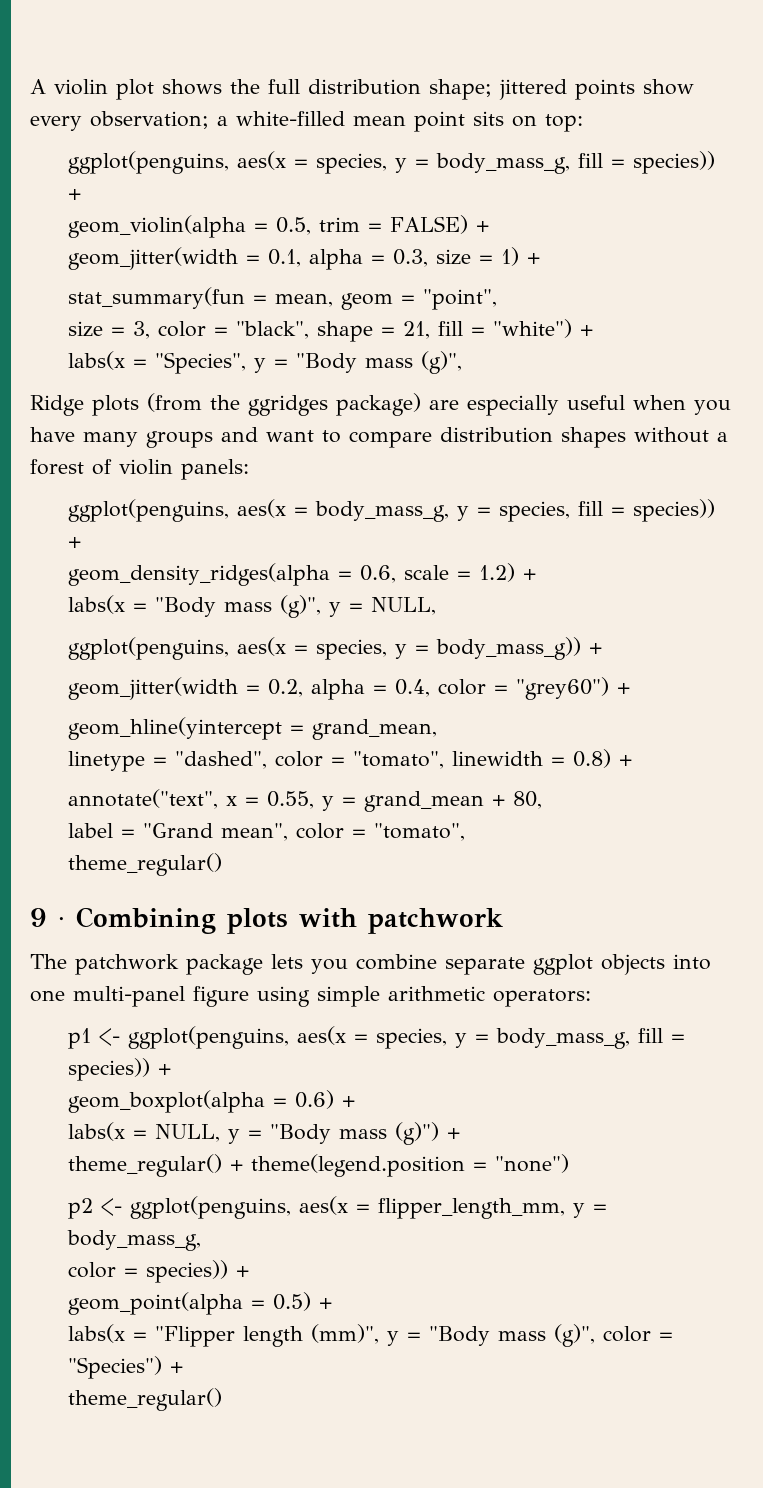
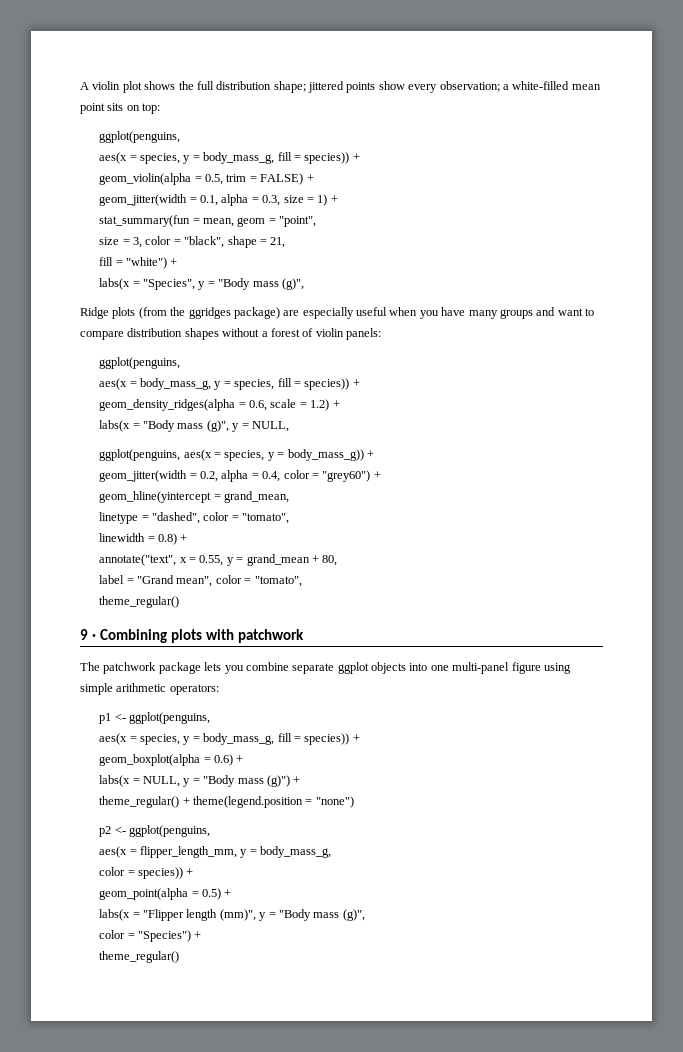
  A violin plot shows the full distribution shape; jittered points show every observation; a white-filled mean point sits on top:
- ggplot(penguins, aes(x = species, y = body_mass_g, fill = species)) +
+ ggplot(penguins,
+ aes(x = species, y = body_mass_g, fill = species)) +
- size = 3, color = "black", shape = 21, fill = "white") +
+ size = 3, color = "black", shape = 21,
+ fill = "white") +
  Ridge plots (from the ggridges package) are especially useful when you have many groups and want to compare distribution shapes without a forest of violin panels:
- ggplot(penguins, aes(x = body_mass_g, y = species, fill = species)) +
+ ggplot(penguins,
+ aes(x = body_mass_g, y = species, fill = species)) +
- linetype = "dashed", color = "tomato", linewidth = 0.8) +
+ linetype = "dashed", color = "tomato",
+ linewidth = 0.8) +
- p1 <- ggplot(penguins, aes(x = species, y = body_mass_g, fill = species)) +
+ p1 <- ggplot(penguins,
+ aes(x = species, y = body_mass_g, fill = species)) +
- p2 <- ggplot(penguins, aes(x = flipper_length_mm, y = body_mass_g,
+ p2 <- ggplot(penguins,
+ aes(x = flipper_length_mm, y = body_mass_g,
- labs(x = "Flipper length (mm)", y = "Body mass (g)", color = "Species") +
+ labs(x = "Flipper length (mm)", y = "Body mass (g)",
+ color = "Species") +

